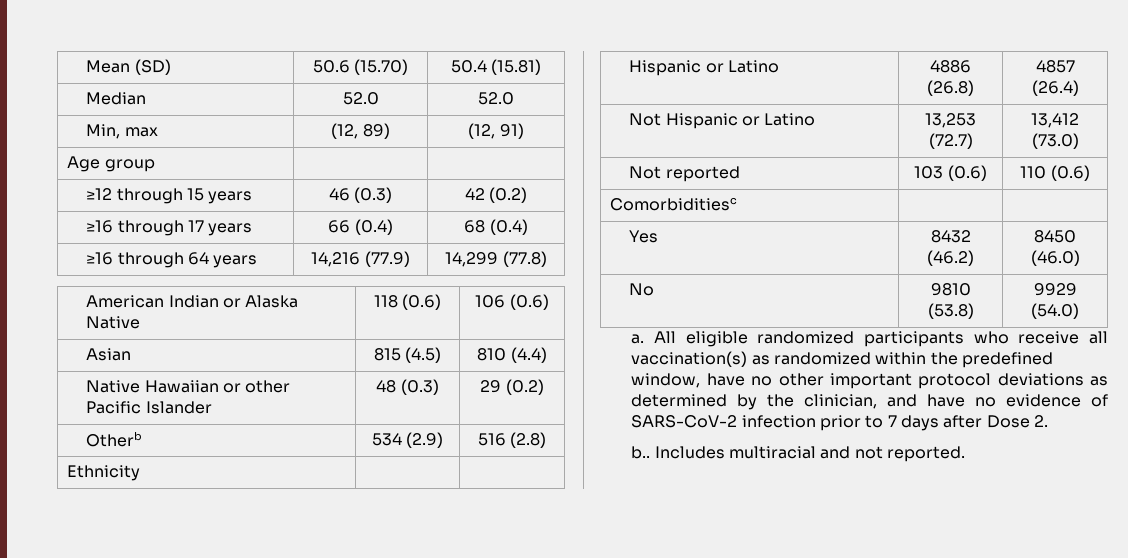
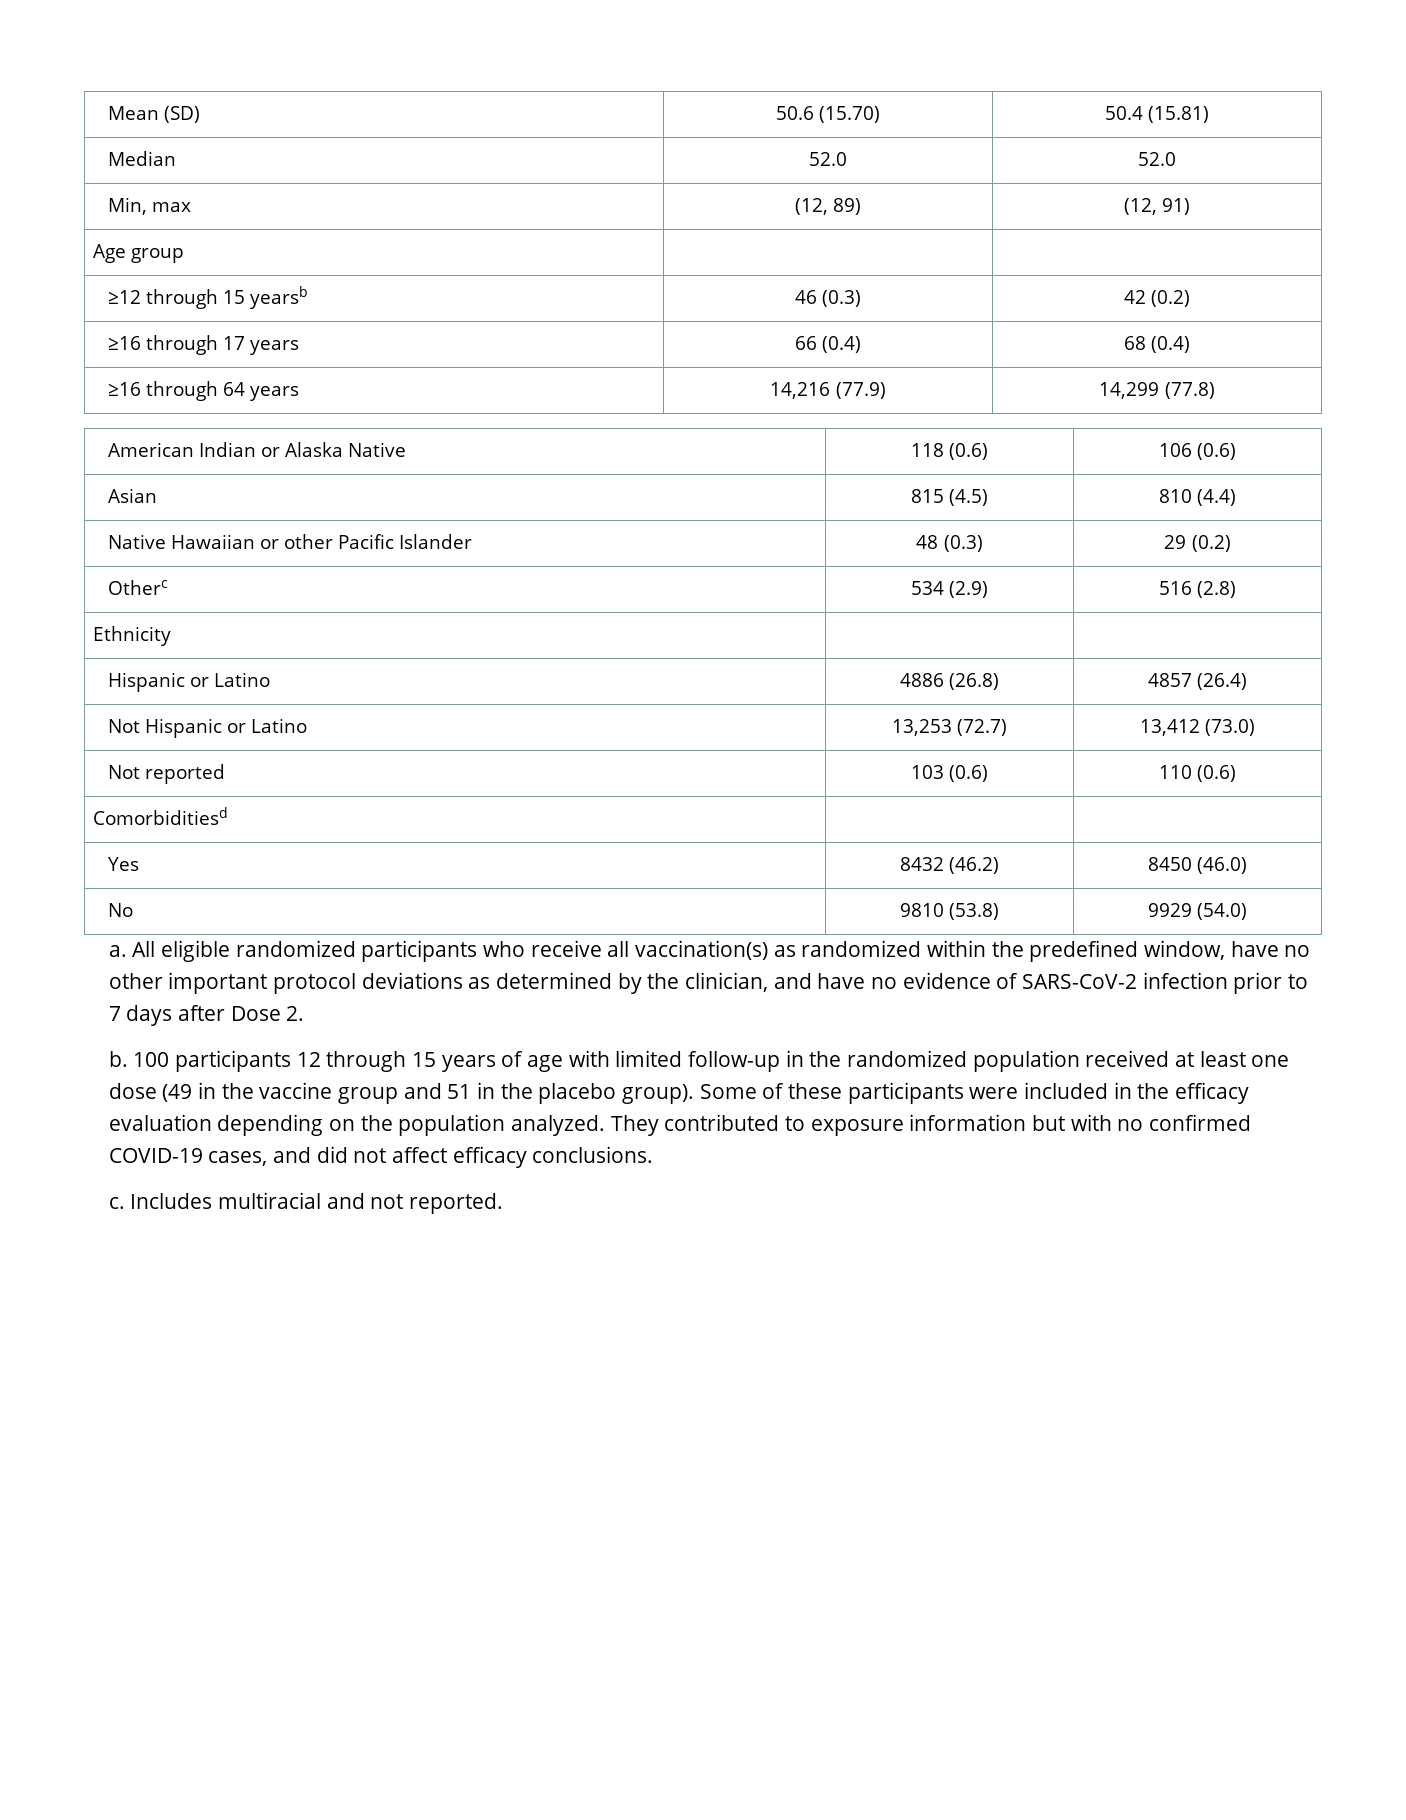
- ≥12 through 15 years | 46 (0.3) | 42 (0.2)
+ ≥12 through 15 yearsb | 46 (0.3) | 42 (0.2)
- Otherb | 534 (2.9) | 516 (2.8)
+ Otherc | 534 (2.9) | 516 (2.8)
- Comorbiditiesc | |
+ Comorbiditiesd | |
- b..
+ b. 100 participants 12 through 15 years of age with limited follow-up in the randomized population received at least one dose (49 in the vaccine group and 51 in the placebo group). Some of these participants were included in the efficacy evaluation depending on the population analyzed. They contributed to exposure information but with no confirmed COVID-19 cases, and did not affect efficacy conclusions.
+ c.

